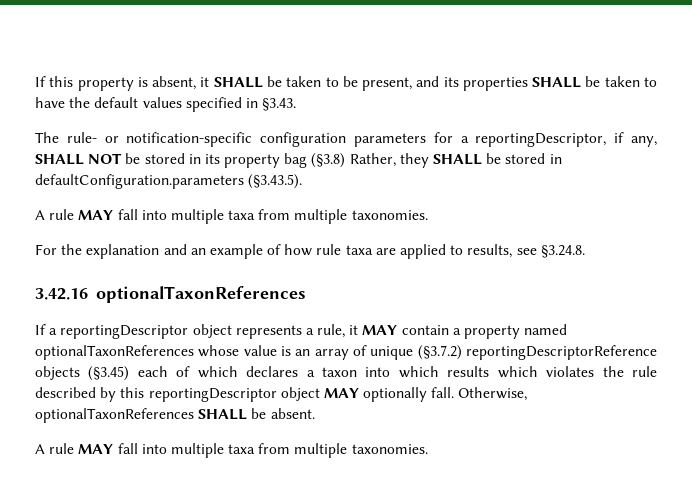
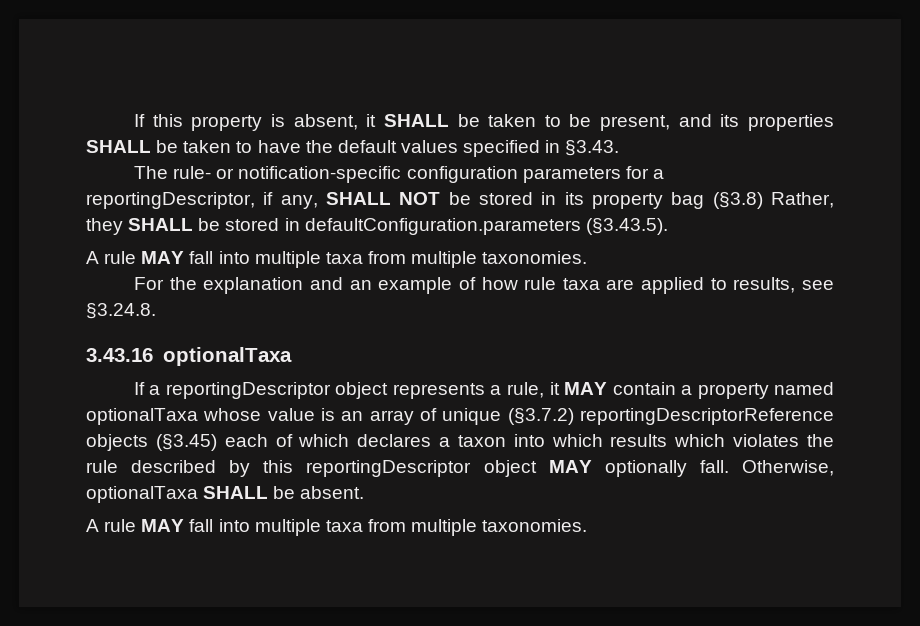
- 3.42.16 optionalTaxonReferences
+ 3.43.16 optionalTaxa
- If a reportingDescriptor object represents a rule, it MAY contain a property named optionalTaxonReferences whose value is an array of unique (§3.7.2) reportingDescriptorReference objects (§3.45) each of which declares a taxon into which results which violates the rule described by this reportingDescriptor object MAY optionally fall.
+ If a reportingDescriptor object represents a rule, it MAY contain a property named optionalTaxa whose value is an array of unique (§3.7.2) reportingDescriptorReference objects (§3.45) each of which declares a taxon into which results which violates the rule described by this reportingDescriptor object MAY optionally fall.
- Otherwise, optionalTaxonReferences SHALL be absent.
+ Otherwise, optionalTaxa SHALL be absent.

